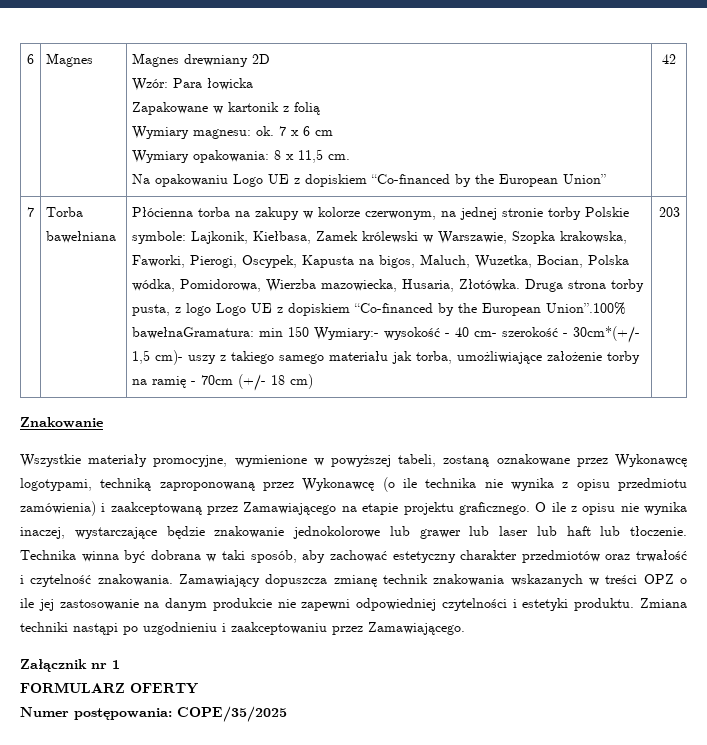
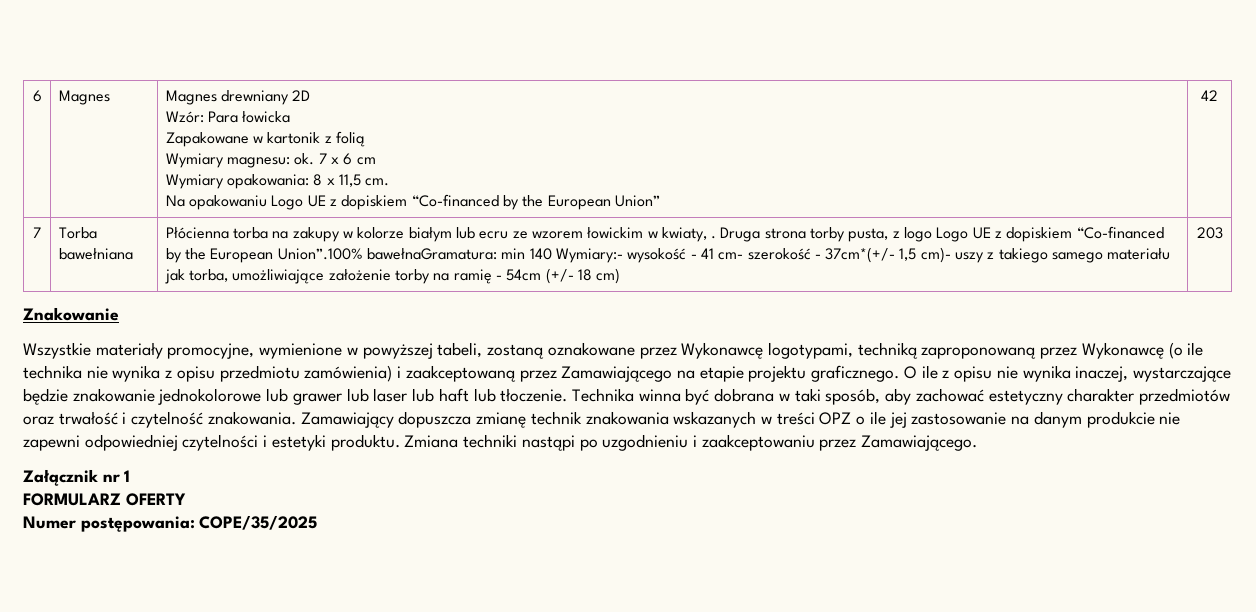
- Płócienna torba na zakupy w kolorze czerwonym, na jednej stronie torby Polskie symbole: Lajkonik, Kiełbasa, Zamek królewski w Warszawie, Szopka krakowska, Faworki, Pierogi, Oscypek, Kapusta na bigos, Maluch, Wuzetka, Bocian, Polska wódka, Pomidorowa, Wierzba mazowiecka, Husaria, Złotówka.
+ Płócienna torba na zakupy w kolorze białym lub ecru ze wzorem łowickim w kwiaty, .
- Druga strona torby pusta, z logo Logo UE z dopiskiem “Co-financed by the European Union”.100% bawełnaGramatura: min 150 Wymiary:- wysokość - 40 cm- szerokość - 30cm*(+/- 1,5 cm)- uszy z takiego samego materiału jak torba, umożliwiające założenie torby na ramię - 70cm (+/- 18 cm)
+ Druga strona torby pusta, z logo Logo UE z dopiskiem “Co-financed by the European Union”.100% bawełnaGramatura: min 140 Wymiary:- wysokość - 41 cm- szerokość - 37cm*(+/- 1,5 cm)- uszy z takiego samego materiału jak torba, umożliwiające założenie torby na ramię - 54cm (+/- 18 cm)

